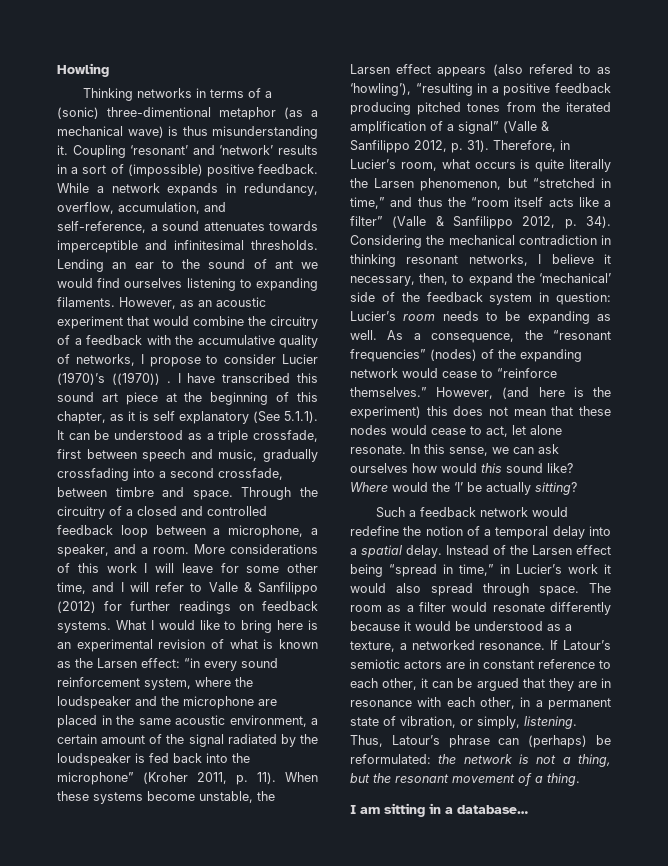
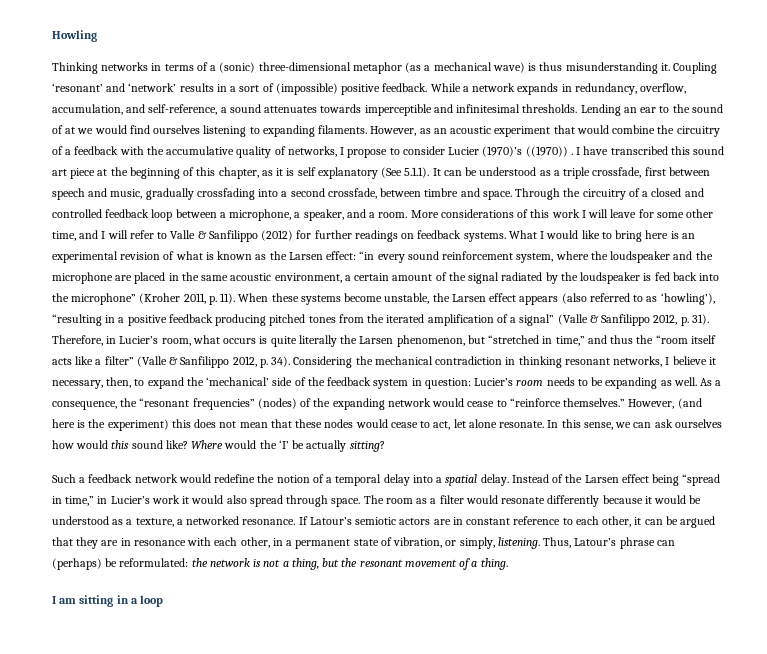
- Thinking networks in terms of a (sonic) three-dimentional metaphor (as a mechanical wave) is thus misunderstanding it.
+ Thinking networks in terms of a (sonic) three-dimensional metaphor (as a mechanical wave) is thus misunderstanding it.
- Lending an ear to the sound of ant we would find ourselves listening to expanding filaments.
+ Lending an ear to the sound of at we would find ourselves listening to expanding filaments.
- When these systems become unstable, the Larsen effect appears (also refered to as ‘howling’), “resulting in a positive feedback producing pitched tones from the iterated amplification of a signal” (Valle & Sanfilippo 2012, p. 31).
+ When these systems become unstable, the Larsen effect appears (also referred to as ‘howling’), “resulting in a positive feedback producing pitched tones from the iterated amplification of a signal” (Valle & Sanfilippo 2012, p. 31).
- I am sitting in a database…
+ I am sitting in a loop

